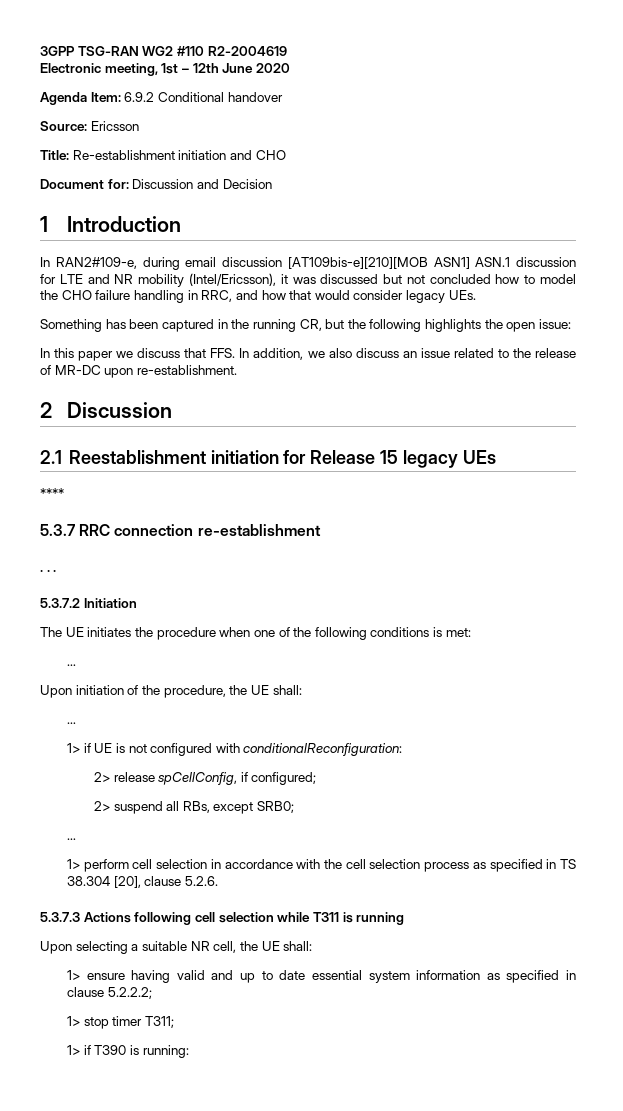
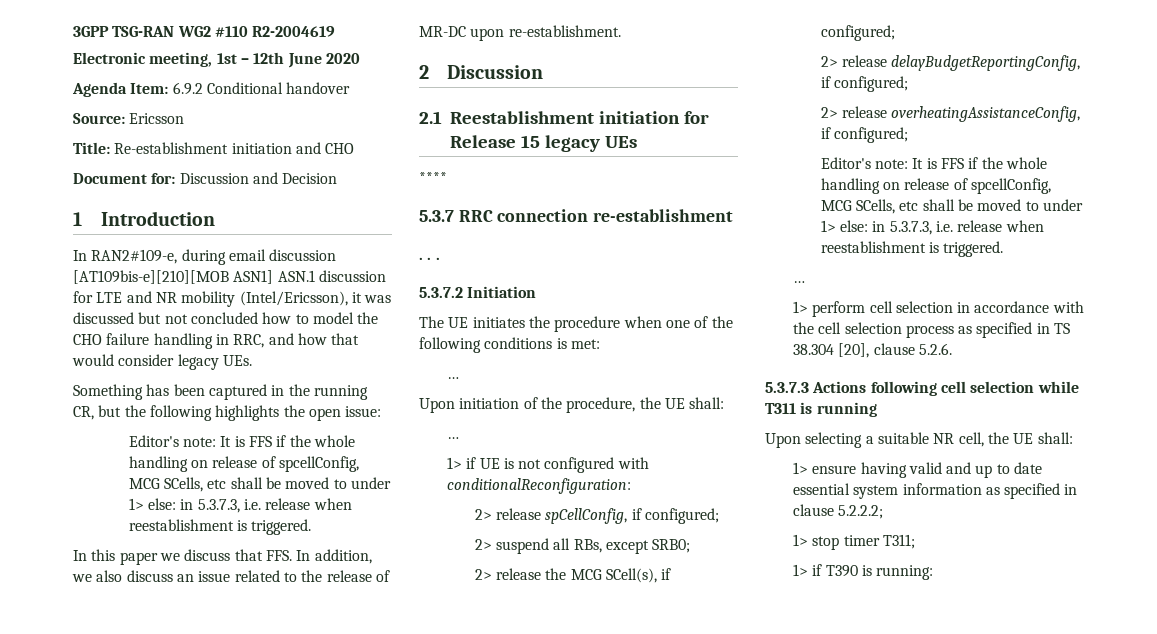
  Something has been captured in the running CR, but the following highlights the open issue:
+ Editor's note: It is FFS if the whole handling on release of spcellConfig, MCG SCells, etc shall be moved to under 1> else: in 5.3.7.3, i.e. release when reestablishment is triggered.
+ 2> release the MCG SCell(s), if configured;
+ 2> release delayBudgetReportingConfig, if configured;
+ 2> release overheatingAssistanceConfig, if configured;
+ Editor's note: It is FFS if the whole handling on release of spcellConfig, MCG SCells, etc shall be moved to under 1> else: in 5.3.7.3, i.e. release when reestablishment is triggered.

